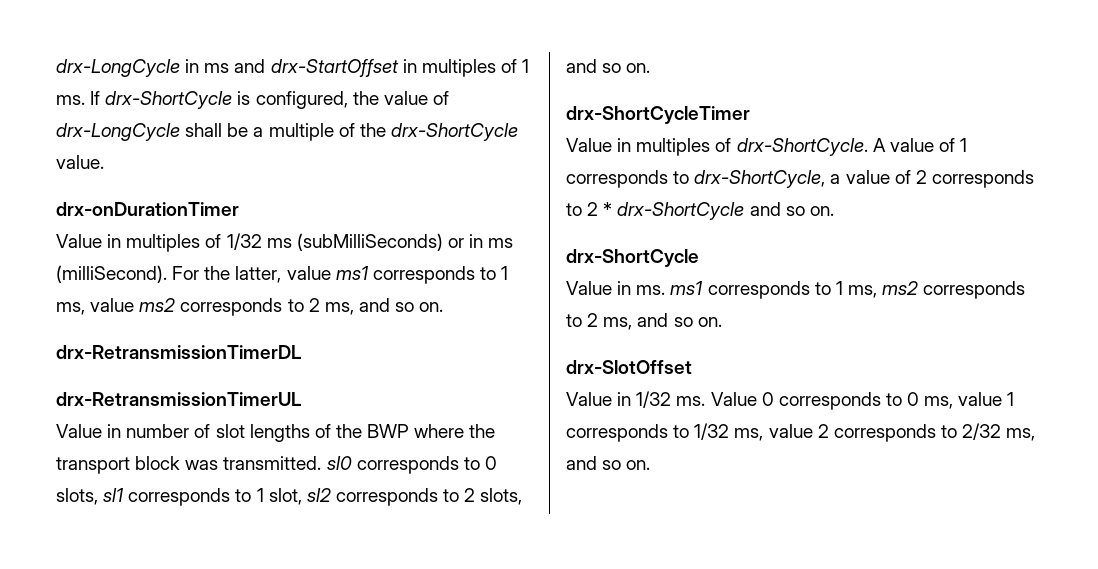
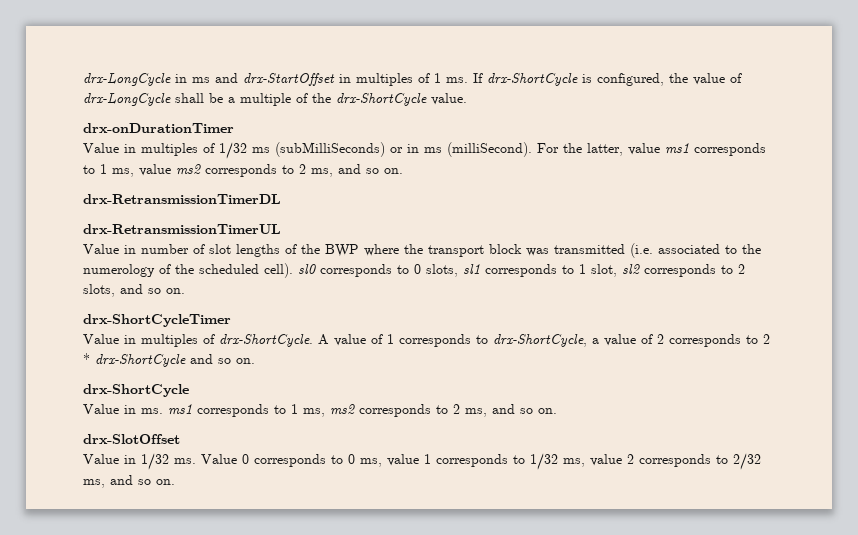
- Value in number of slot lengths of the BWP where the transport block was transmitted. sl0 corresponds to 0 slots, sl1 corresponds to 1 slot, sl2 corresponds to 2 slots, and so on.
+ Value in number of slot lengths of the BWP where the transport block was transmitted (i.e. associated to the numerology of the scheduled cell). sl0 corresponds to 0 slots, sl1 corresponds to 1 slot, sl2 corresponds to 2 slots, and so on.

